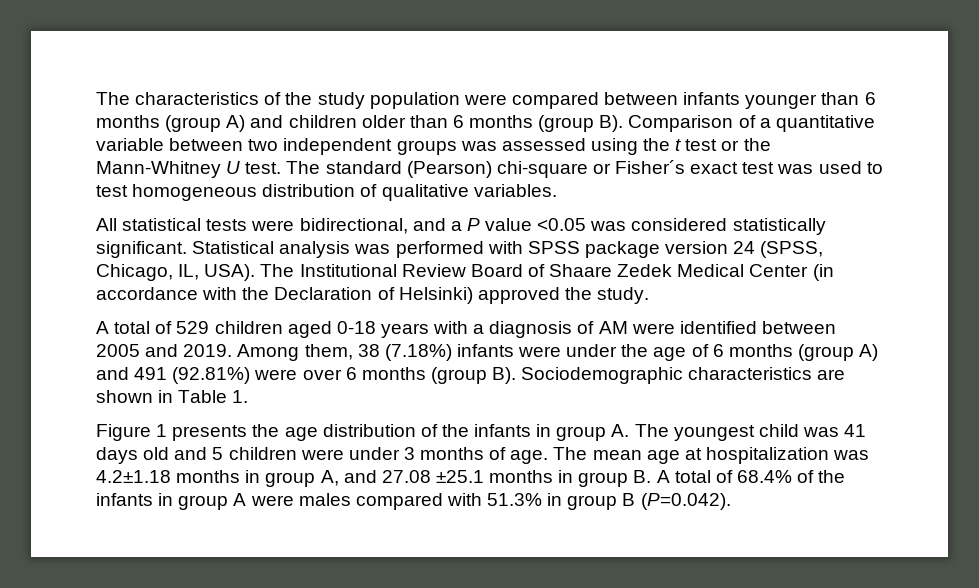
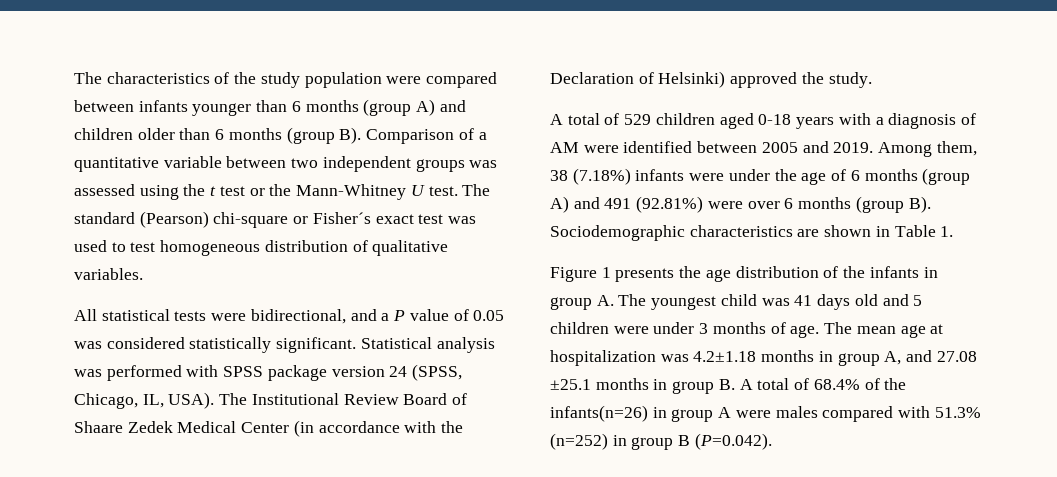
- All statistical tests were bidirectional, and a P value <0.05 was considered statistically significant.
+ All statistical tests were bidirectional, and a P value of 0.05 was considered statistically significant.
- The mean age at hospitalization was 4.2±1.18 months in group A, and 27.08 ±25.1 months in group B. A total of 68.4% of the infants in group A were males compared with 51.3% in group B (P=0.042).
+ The mean age at hospitalization was 4.2±1.18 months in group A, and 27.08 ±25.1 months in group B. A total of 68.4% of the infants(n=26) in group A were males compared with 51.3% (n=252) in group B (P=0.042).

